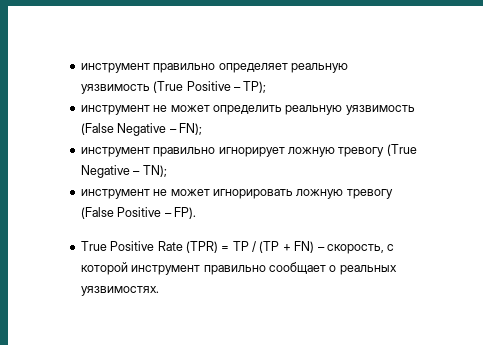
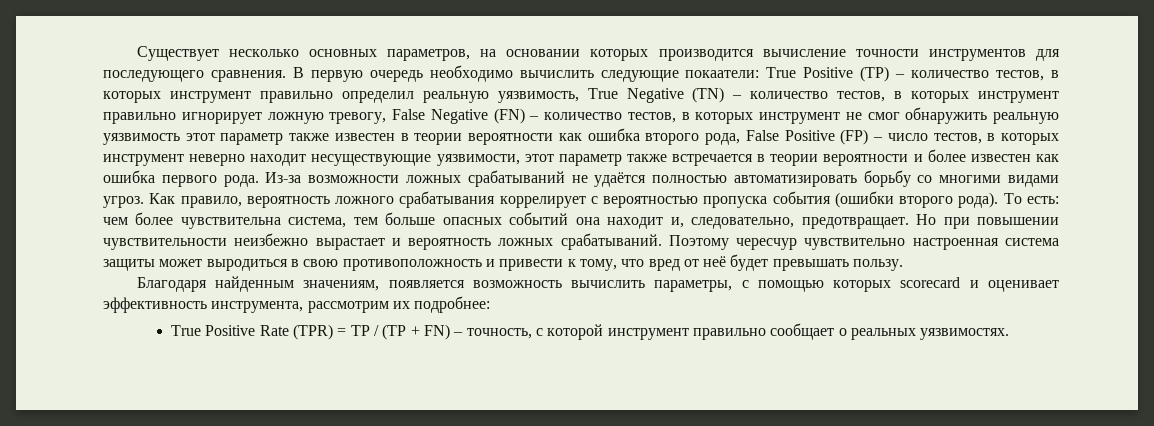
- инструмент правильно определяет реальную уязвимость (True Positive – TP);
- инструмент не может определить реальную уязвимость (False Negative – FN);
- инструмент правильно игнорирует ложную тревогу (True Negative – TN);
- инструмент не может игнорировать ложную тревогу (False Positive – FP).
+ Существует несколько основных параметров, на основании которых производится вычисление точности инструментов для последующего сравнения. В первую очередь необходимо вычислить следующие покаатели: True Positive (TP) – количество тестов, в которых инструмент правильно определил реальную уязвимость, True Negative (TN) – количество тестов, в которых инструмент правильно игнорирует ложную тревогу, False Negative (FN) – количество тестов, в которых инструмент не смог обнаружить реальную уязвимость этот параметр также известен в теории вероятности как ошибка второго рода, False Positive (FP) – число тестов, в которых инструмент неверно находит несуществующие уязвимости, этот параметр также встречается в теории вероятности и более известен как ошибка первого рода. Из-за возможности ложных срабатываний не удаётся полностью автоматизировать борьбу со многими видами угроз. Как правило, вероятность ложного срабатывания коррелирует с вероятностью пропуска события (ошибки второго рода). То есть: чем более чувствительна система, тем больше опасных событий она находит и, следовательно, предотвращает. Но при повышении чувствительности неизбежно вырастает и вероятность ложных срабатываний. Поэтому чересчур чувствительно настроенная система защиты может выродиться в свою противоположность и привести к тому, что вред от неё будет превышать пользу.
+ Благодаря найденным значениям, появляется возможность вычислить параметры, с помощью которых scorecard и оценивает эффективность инструмента, рассмотрим их подробнее:
- True Positive Rate (TPR) = TP / (TP + FN) – cкорость, с которой инструмент правильно сообщает о реальных уязвимостях.
+ True Positive Rate (TPR) = TP / (TP + FN) – точность, с которой инструмент правильно сообщает о реальных уязвимостях.

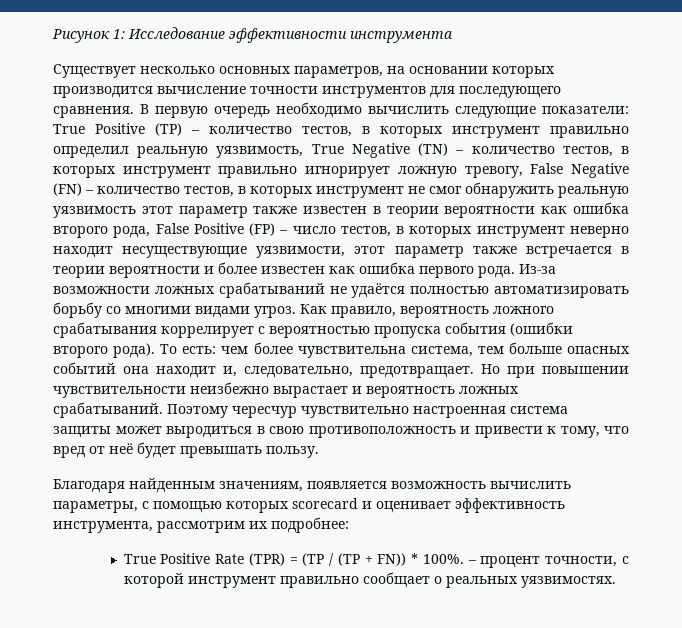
+ Рисунок 1: Исследование эффективности инструмента
- В первую очередь необходимо вычислить следующие покаатели:
+ В первую очередь необходимо вычислить следующие показатели:
- True Positive Rate (TPR) = TP / (TP + FN) – точность, с которой инструмент правильно сообщает о реальных уязвимостях.
+ True Positive Rate (TPR) = (TP / (TP + FN)) * 100%. – процент точности, с которой инструмент правильно сообщает о реальных уязвимостях.

